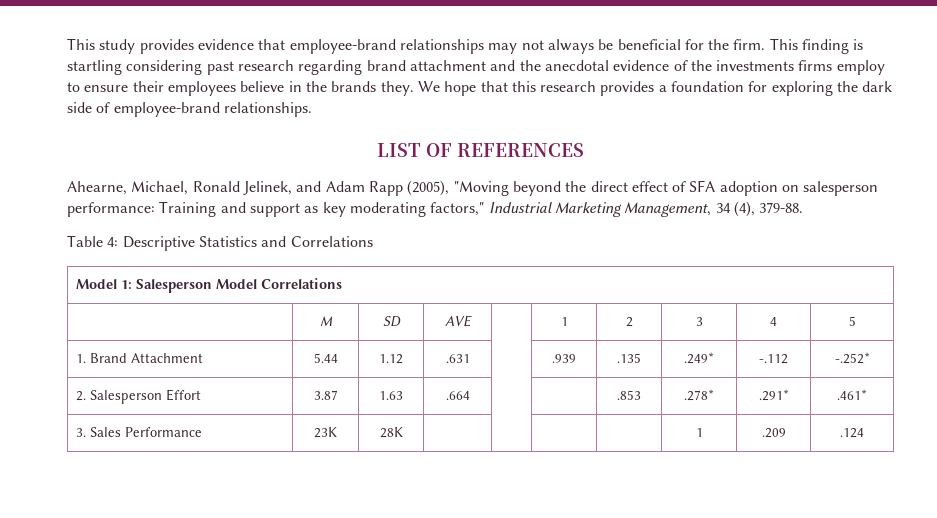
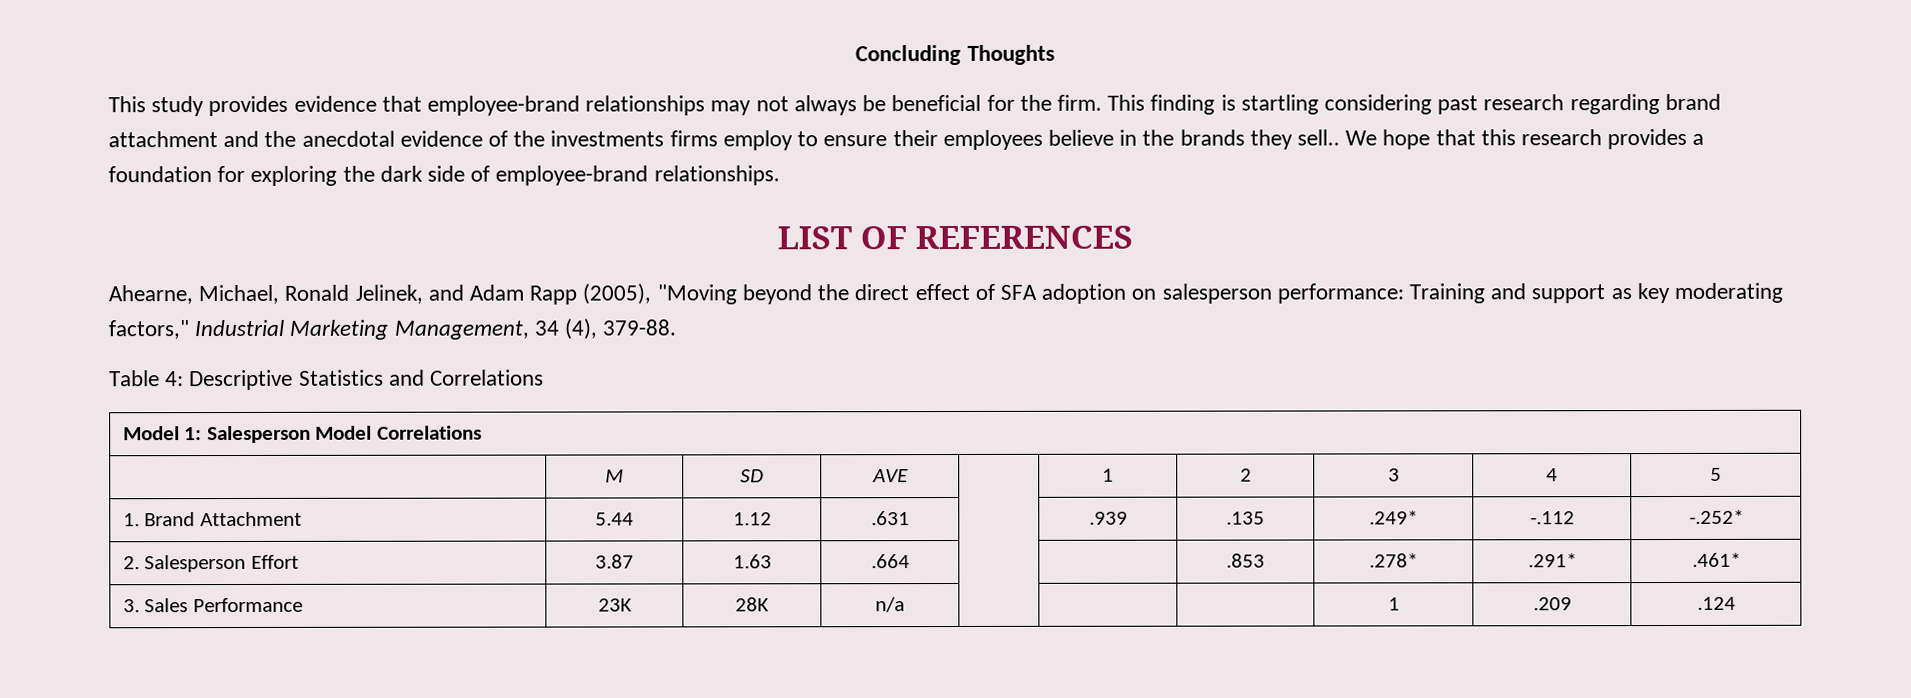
+ Concluding Thoughts
- This finding is startling considering past research regarding brand attachment and the anecdotal evidence of the investments firms employ to ensure their employees believe in the brands they.
+ This finding is startling considering past research regarding brand attachment and the anecdotal evidence of the investments firms employ to ensure their employees believe in the brands they sell..
- 3. Sales Performance | 23K | 28K | | | | | 1 | .209 | .124
+ 3. Sales Performance | 23K | 28K | n/a | | | | 1 | .209 | .124

